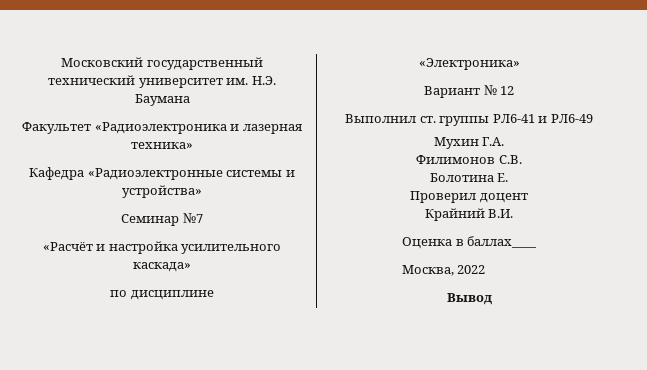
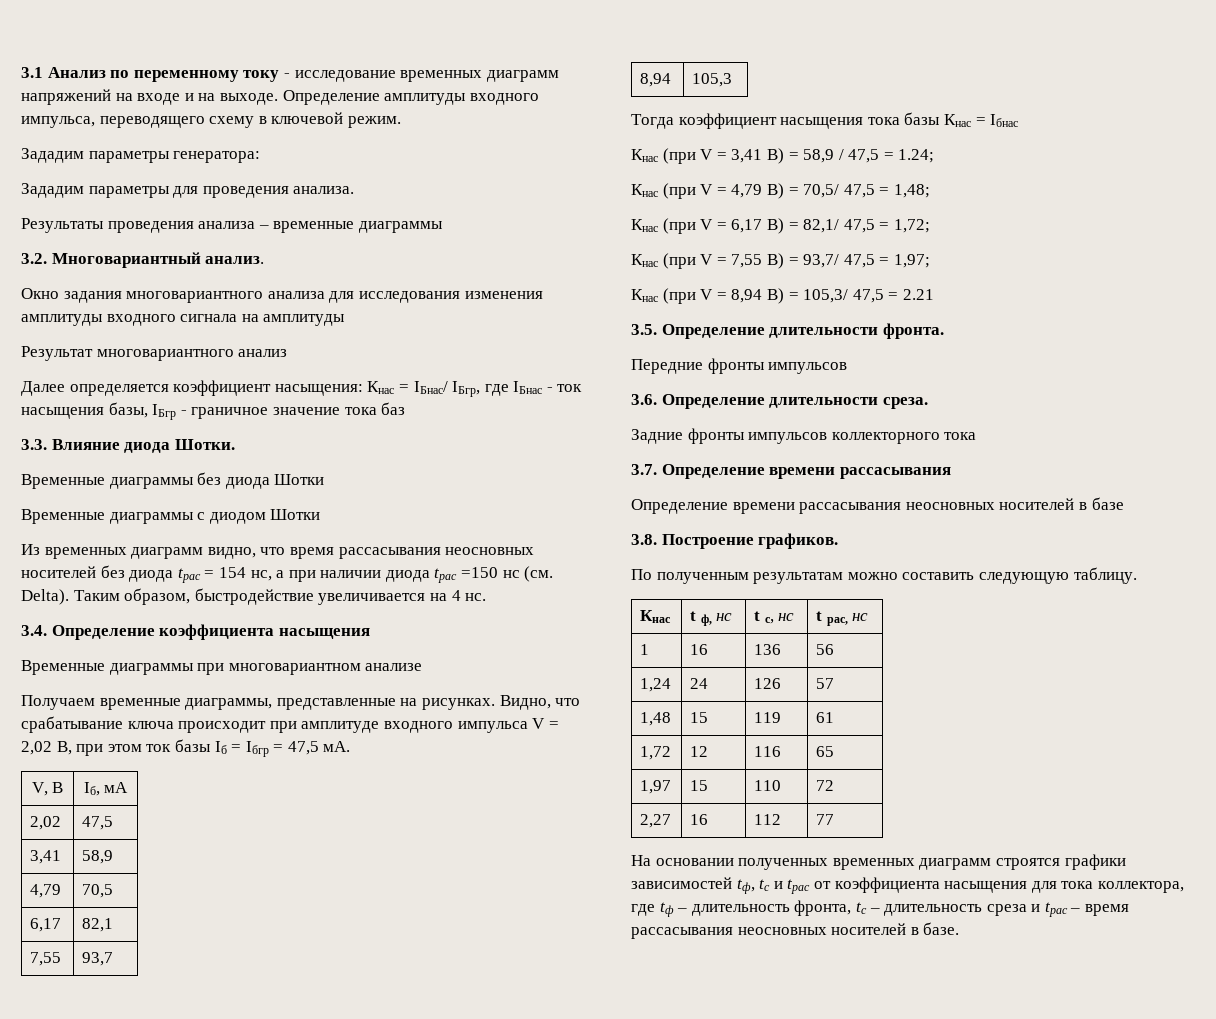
- Московский государственный технический университет им. Н.Э. Баумана
- Факультет «Радиоэлектроника и лазерная техника»
- Кафедра «Радиоэлектронные системы и устройства»
- Семинар №7
- «Расчёт и настройка усилительного каскада»
- по дисциплине
- «Электроника»
- Вариант № 12
- Выполнил ст. группы РЛ6-41 и РЛ6-49
- Мухин Г.А.
- Филимонов С.В.
- Болотина Е.
- Проверил доцент
- Крайний В.И.
- Оценка в баллах____
- Москва, 2022
- Вывод
+ 3.1 Анализ по переменному току - исследование временных диаграмм напряжений на входе и на выходе. Определение амплитуды входного импульса, переводящего схему в ключевой режим.
+ Зададим параметры генератора:
+ Зададим параметры для проведения анализа.
+ Результаты проведения анализа – временные диаграммы
+ 3.2. Многовариантный анализ.
+ Окно задания многовариантного анализа для исследования изменения амплитуды входного сигнала на амплитуды
+ Результат многовариантного анализ
+ Далее определяется коэффициент насыщения: Кнас = IБнас/ IБгр, где IБнас - ток насыщения базы, IБгр - граничное значение тока баз
+ 3.3. Влияние диода Шотки.
+ Временные диаграммы без диода Шотки
+ Временные диаграммы с диодом Шотки
+ Из временных диаграмм видно, что время рассасывания неосновных носителей без диода tрас = 154 нс, а при наличии диода tрас =150 нс (см. Delta). Таким образом, быстродействие увеличивается на 4 нс.
+ 3.4. Определение коэффициента насыщения
+ Временные диаграммы при многовариантном анализе
+ Получаем временные диаграммы, представленные на рисунках. Видно, что срабатывание ключа происходит при амплитуде входного импульса V = 2,02 В, при этом ток базы Iб = Iбгр = 47,5 мА.
+ V, B | Iб, мА
+ 2,02 | 47,5
+ 3,41 | 58,9
+ 4,79 | 70,5
+ 6,17 | 82,1
+ 7,55 | 93,7
+ 8,94 | 105,3
+ Тогда коэффициент насыщения тока базы Кнас = Iбнас
+ Кнас (при V = 3,41 В) = 58,9 / 47,5 = 1.24;
+ Кнас (при V = 4,79 В) = 70,5/ 47,5 = 1,48;
+ Кнас (при V = 6,17 В) = 82,1/ 47,5 = 1,72;
+ Кнас (при V = 7,55 В) = 93,7/ 47,5 = 1,97;
+ Кнас (при V = 8,94 В) = 105,3/ 47,5 = 2.21
+ 3.5. Определение длительности фронта.
+ Передние фронты импульсов
+ 3.6. Определение длительности среза.
+ Задние фронты импульсов коллекторного тока
+ 3.7. Определение времени рассасывания
+ Определение времени рассасывания неосновных носителей в базе
+ 3.8. Построение графиков.
+ По полученным результатам можно составить следующую таблицу.
+ Кнас | t ф, нс | t с, нс | t рас, нс
+ 1 | 16 | 136 | 56
+ 1,24 | 24 | 126 | 57
+ 1,48 | 15 | 119 | 61
+ 1,72 | 12 | 116 | 65
+ 1,97 | 15 | 110 | 72
+ 2,27 | 16 | 112 | 77
+ На основании полученных временных диаграмм строятся графики зависимостей tф, tс и tрас от коэффициента насыщения для тока коллектора, где tф – длительность фронта, tс – длительность среза и tрас – время рассасывания неосновных носителей в базе.

